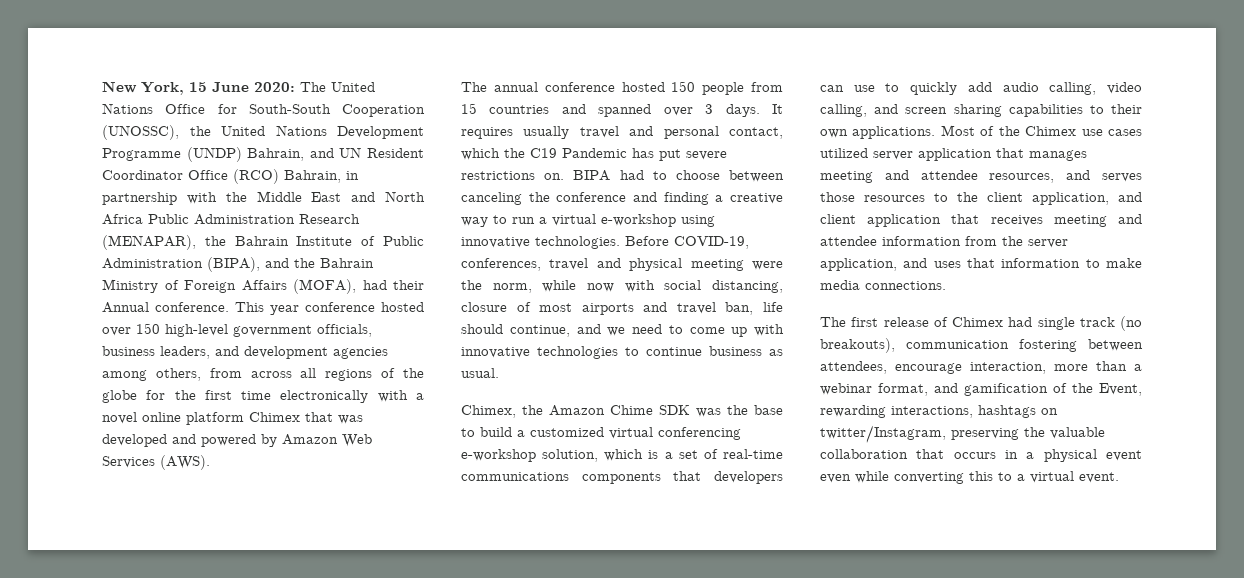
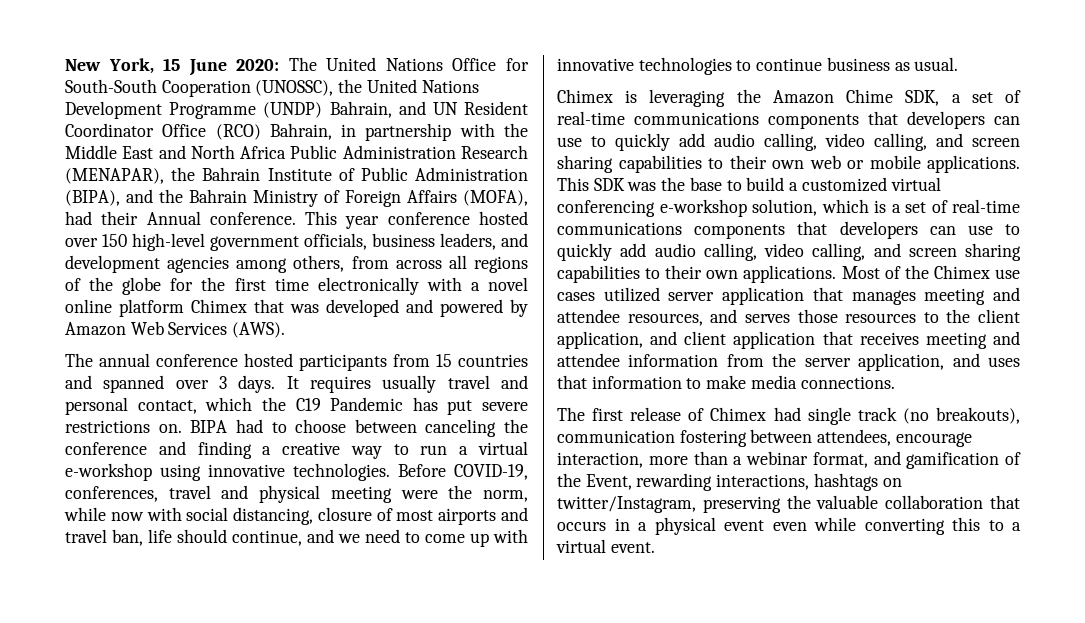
- The annual conference hosted 150 people from 15 countries and spanned over 3 days.
+ The annual conference hosted participants from 15 countries and spanned over 3 days.
- Chimex, the Amazon Chime SDK was the base to build a customized virtual conferencing e-workshop solution, which is a set of real-time communications components that developers can use to quickly add audio calling, video calling, and screen sharing capabilities to their own applications.
+ Chimex is leveraging the Amazon Chime SDK, a set of real-time communications components that developers can use to quickly add audio calling, video calling, and screen sharing capabilities to their own web or mobile applications. This SDK was the base to build a customized virtual conferencing e-workshop solution, which is a set of real-time communications components that developers can use to quickly add audio calling, video calling, and screen sharing capabilities to their own applications.

